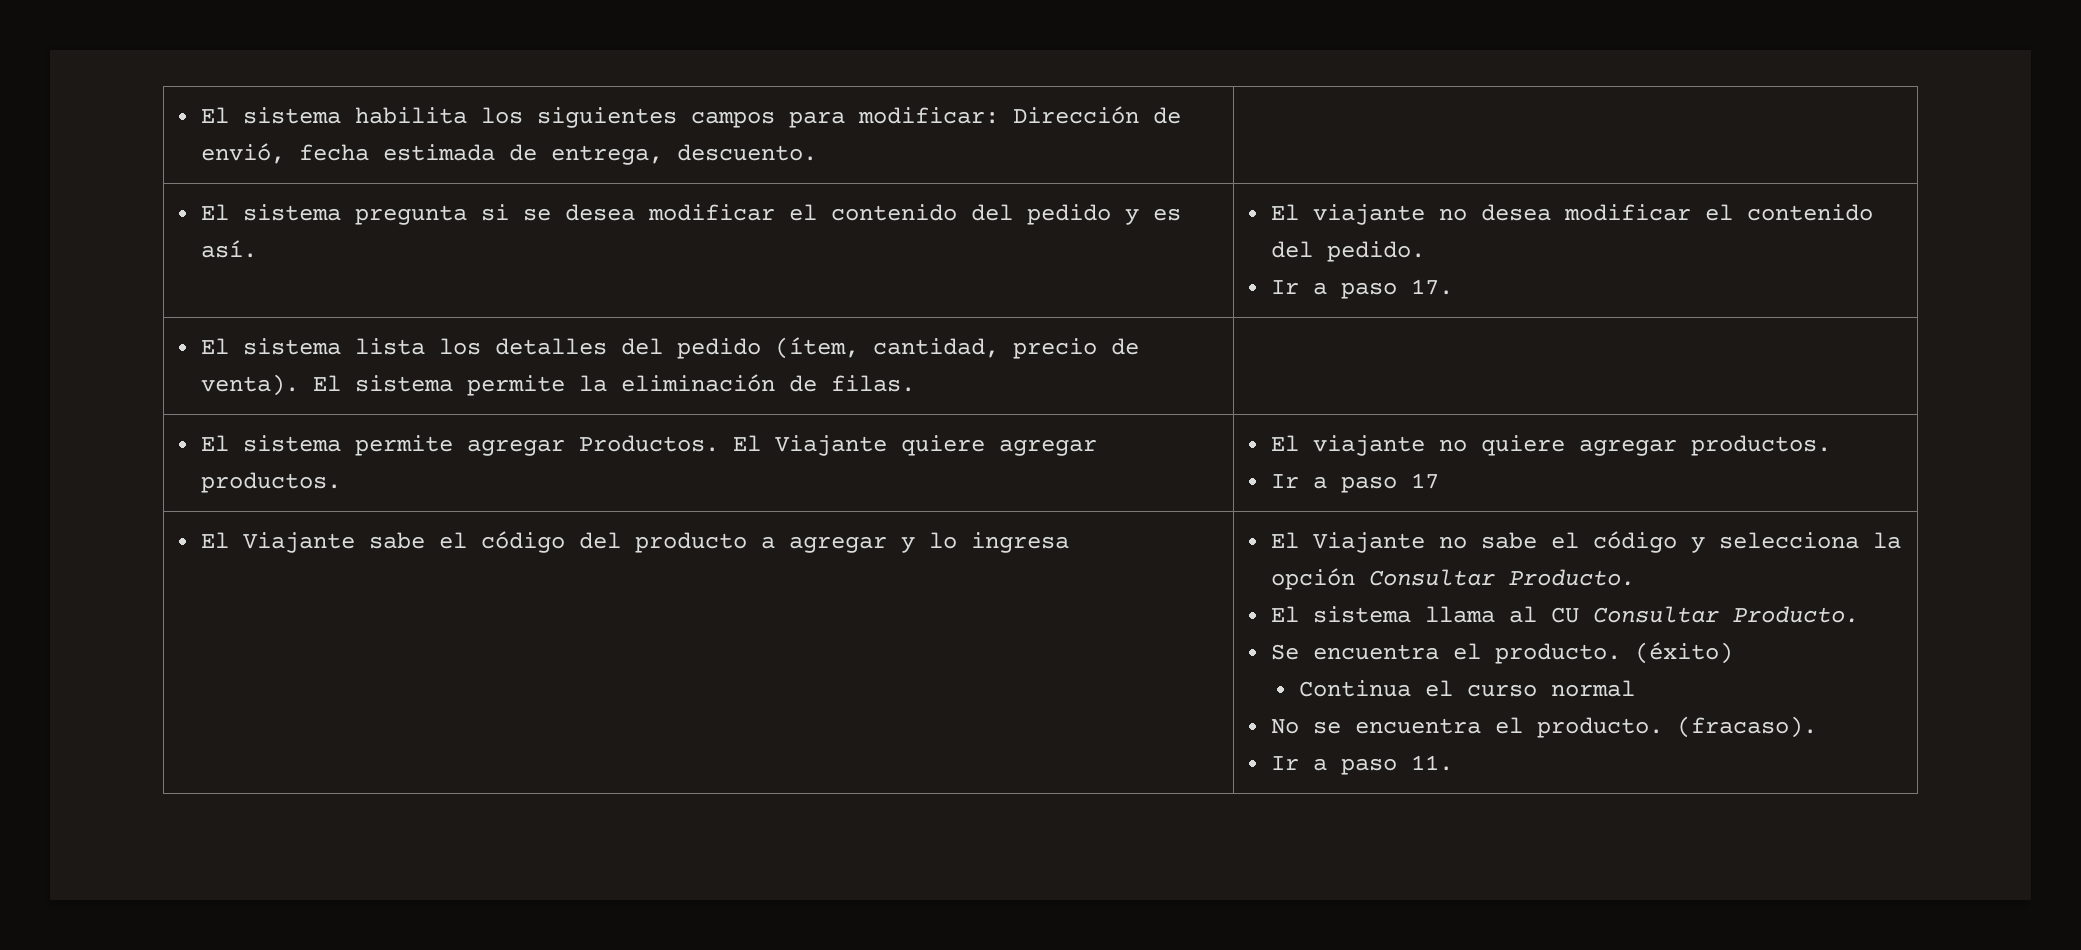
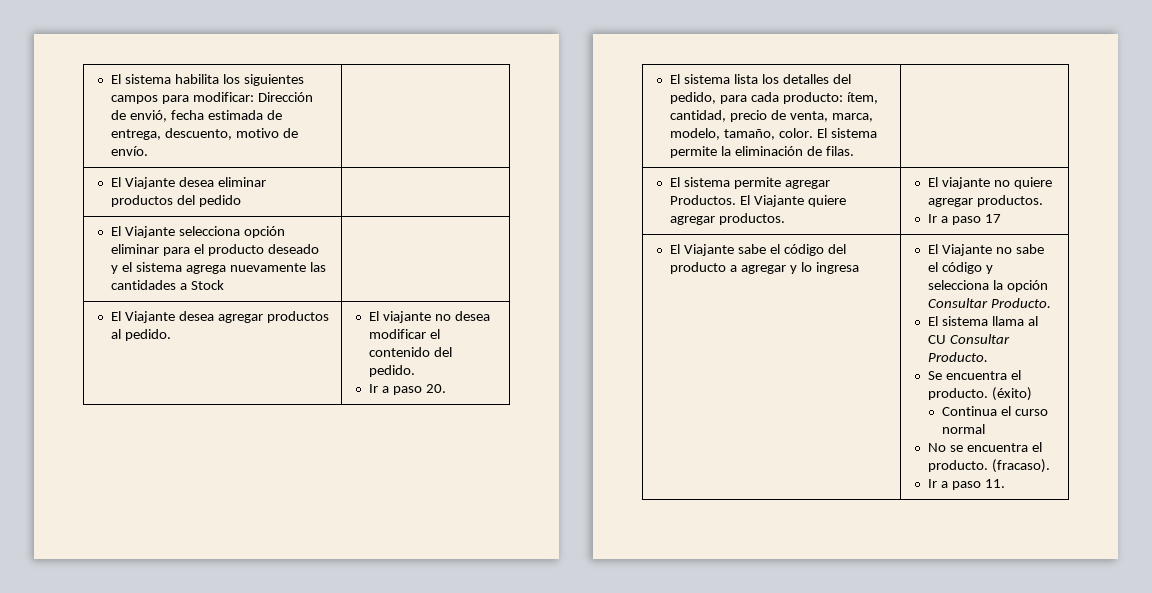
- El sistema habilita los siguientes campos para modificar: Dirección de envió, fecha estimada de entrega, descuento. |
- El sistema pregunta si se desea modificar el contenido del pedido y es así. | El viajante no desea modificar el contenido del pedido.
- Ir a paso 17.
+ El sistema habilita los siguientes campos para modificar: Dirección de envió, fecha estimada de entrega, descuento, motivo de envío. |
+ El Viajante desea eliminar productos del pedido |
+ El Viajante selecciona opción eliminar para el producto deseado y el sistema agrega nuevamente las cantidades a Stock |
+ El Viajante desea agregar productos al pedido. | El viajante no desea modificar el contenido del pedido.
+ Ir a paso 20.
- El sistema lista los detalles del pedido (ítem, cantidad, precio de venta). El sistema permite la eliminación de filas. |
+ El sistema lista los detalles del pedido, para cada producto: ítem, cantidad, precio de venta, marca, modelo, tamaño, color. El sistema permite la eliminación de filas. |

